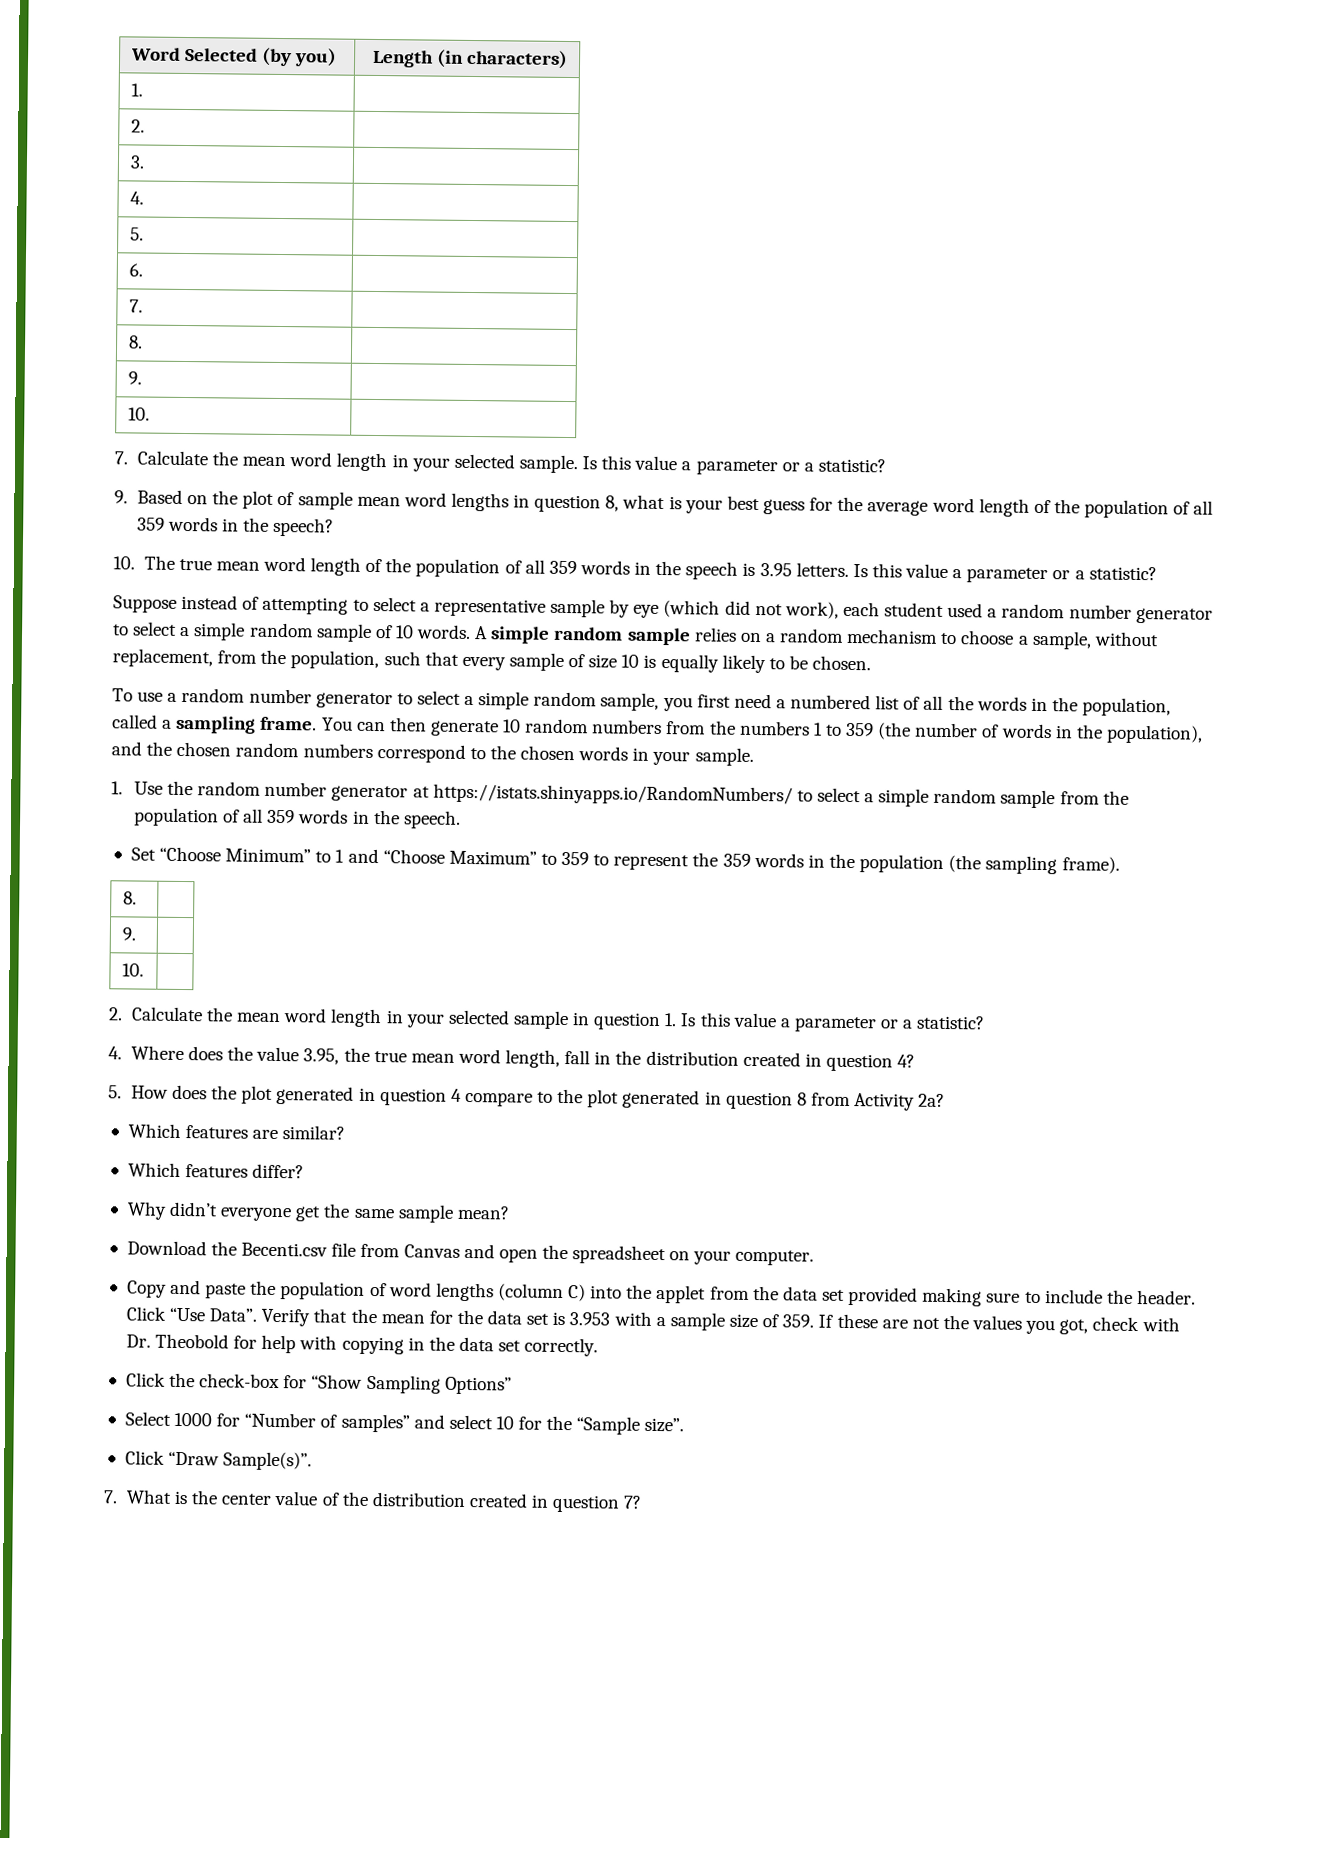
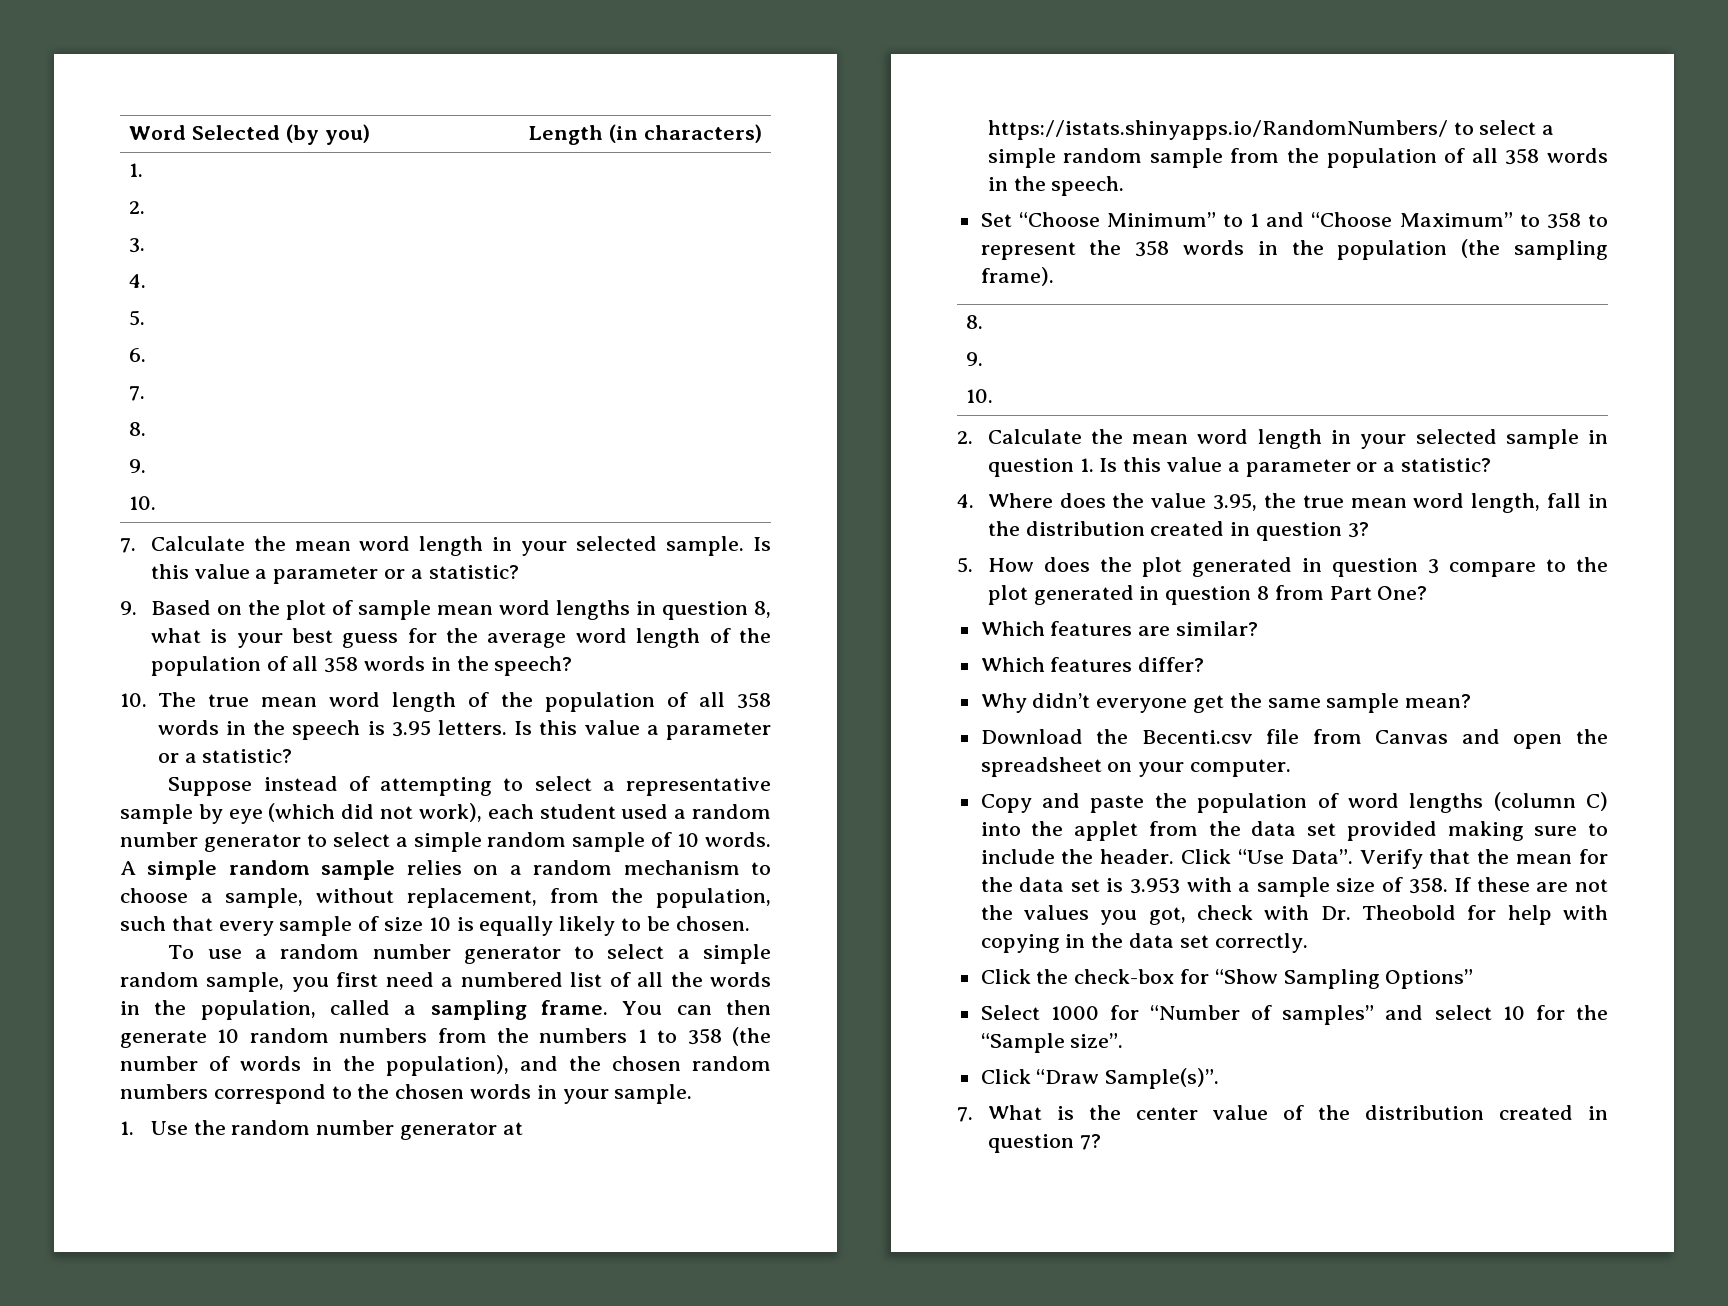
- 9. Based on the plot of sample mean word lengths in question 8, what is your best guess for the average word length of the population of all 359 words in the speech?
+ 9. Based on the plot of sample mean word lengths in question 8, what is your best guess for the average word length of the population of all 358 words in the speech?
- 10. The true mean word length of the population of all 359 words in the speech is 3.95 letters.
+ 10. The true mean word length of the population of all 358 words in the speech is 3.95 letters.
- You can then generate 10 random numbers from the numbers 1 to 359 (the number of words in the population), and the chosen random numbers correspond to the chosen words in your sample.
+ You can then generate 10 random numbers from the numbers 1 to 358 (the number of words in the population), and the chosen random numbers correspond to the chosen words in your sample.
- 1. Use the random number generator at https://istats.shinyapps.io/RandomNumbers/ to select a simple random sample from the population of all 359 words in the speech.
+ 1. Use the random number generator at https://istats.shinyapps.io/RandomNumbers/ to select a simple random sample from the population of all 358 words in the speech.
- Set “Choose Minimum” to 1 and “Choose Maximum” to 359 to represent the 359 words in the population (the sampling frame).
+ Set “Choose Minimum” to 1 and “Choose Maximum” to 358 to represent the 358 words in the population (the sampling frame).
- 4. Where does the value 3.95, the true mean word length, fall in the distribution created in question 4?
+ 4. Where does the value 3.95, the true mean word length, fall in the distribution created in question 3?
- 5. How does the plot generated in question 4 compare to the plot generated in question 8 from Activity 2a?
+ 5. How does the plot generated in question 3 compare to the plot generated in question 8 from Part One?
- Verify that the mean for the data set is 3.953 with a sample size of 359. If these are not the values you got, check with Dr. Theobold for help with copying in the data set correctly.
+ Verify that the mean for the data set is 3.953 with a sample size of 358. If these are not the values you got, check with Dr. Theobold for help with copying in the data set correctly.

